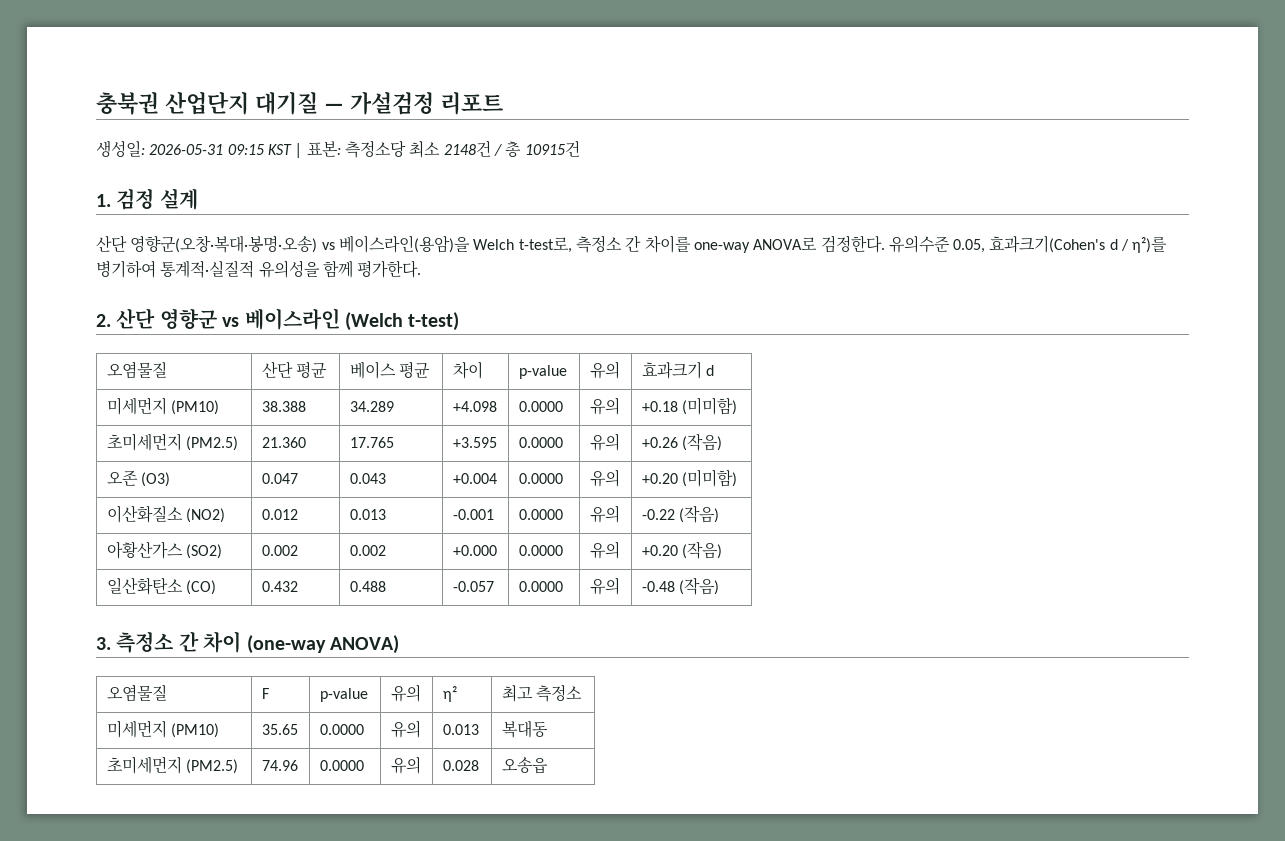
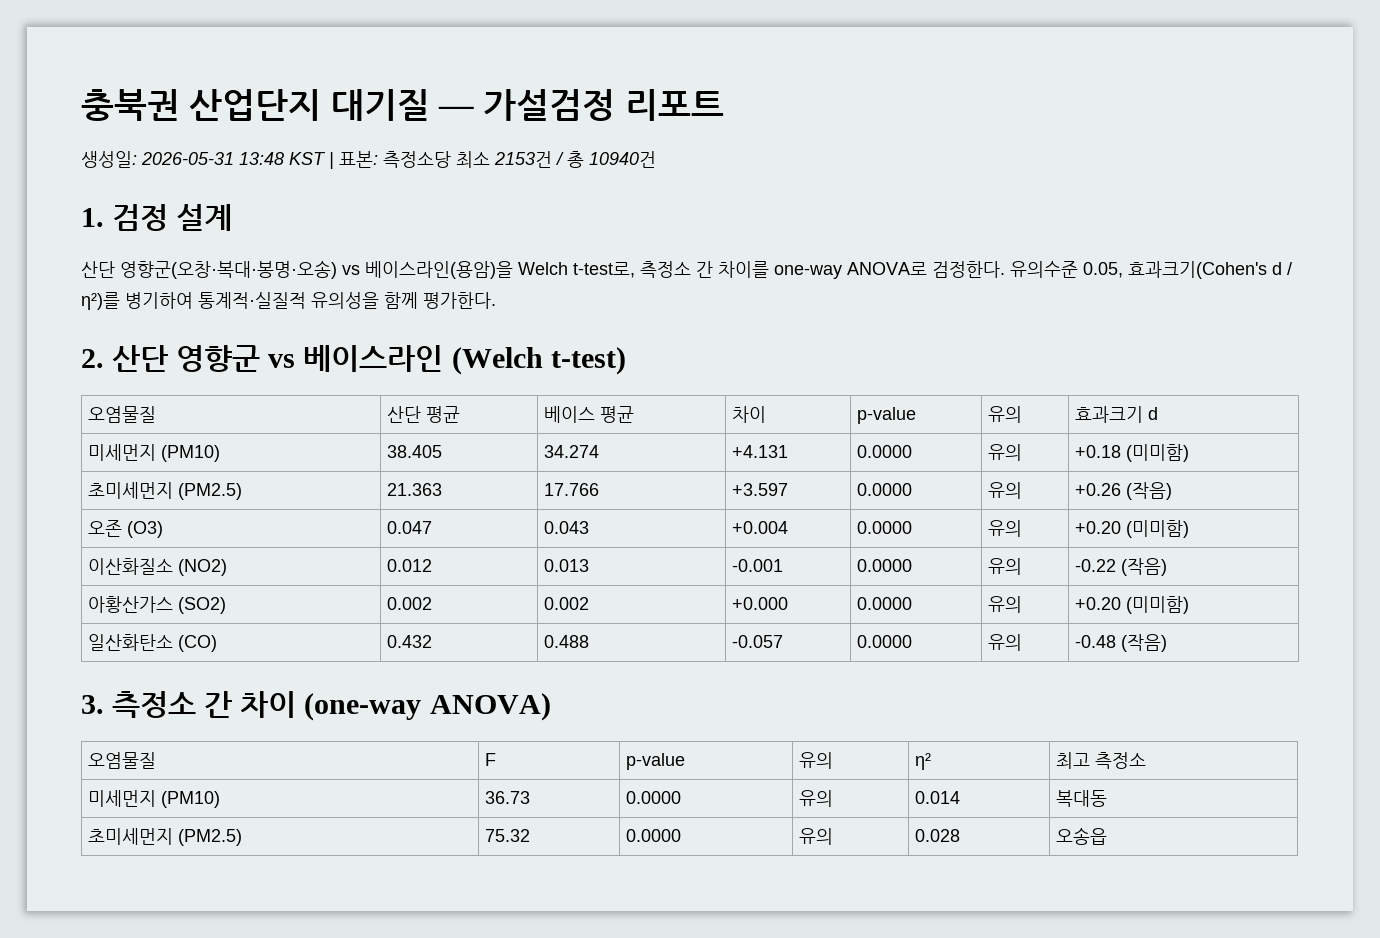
- 생성일: 2026-05-31 09:15 KST | 표본: 측정소당 최소 2148건 / 총 10915건
+ 생성일: 2026-05-31 13:48 KST | 표본: 측정소당 최소 2153건 / 총 10940건
- 미세먼지 (PM10) | 38.388 | 34.289 | +4.098 | 0.0000 | 유의 | +0.18 (미미함)
+ 미세먼지 (PM10) | 38.405 | 34.274 | +4.131 | 0.0000 | 유의 | +0.18 (미미함)
- 초미세먼지 (PM2.5) | 21.360 | 17.765 | +3.595 | 0.0000 | 유의 | +0.26 (작음)
+ 초미세먼지 (PM2.5) | 21.363 | 17.766 | +3.597 | 0.0000 | 유의 | +0.26 (작음)
- 아황산가스 (SO2) | 0.002 | 0.002 | +0.000 | 0.0000 | 유의 | +0.20 (작음)
+ 아황산가스 (SO2) | 0.002 | 0.002 | +0.000 | 0.0000 | 유의 | +0.20 (미미함)
- 미세먼지 (PM10) | 35.65 | 0.0000 | 유의 | 0.013 | 복대동
+ 미세먼지 (PM10) | 36.73 | 0.0000 | 유의 | 0.014 | 복대동
- 초미세먼지 (PM2.5) | 74.96 | 0.0000 | 유의 | 0.028 | 오송읍
+ 초미세먼지 (PM2.5) | 75.32 | 0.0000 | 유의 | 0.028 | 오송읍

